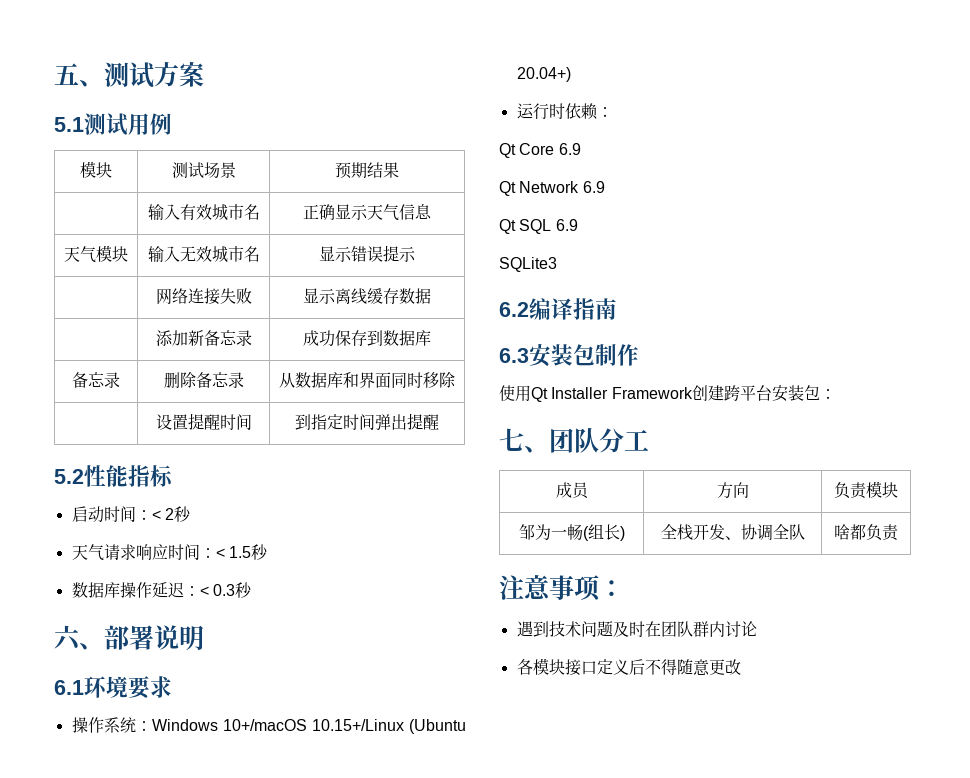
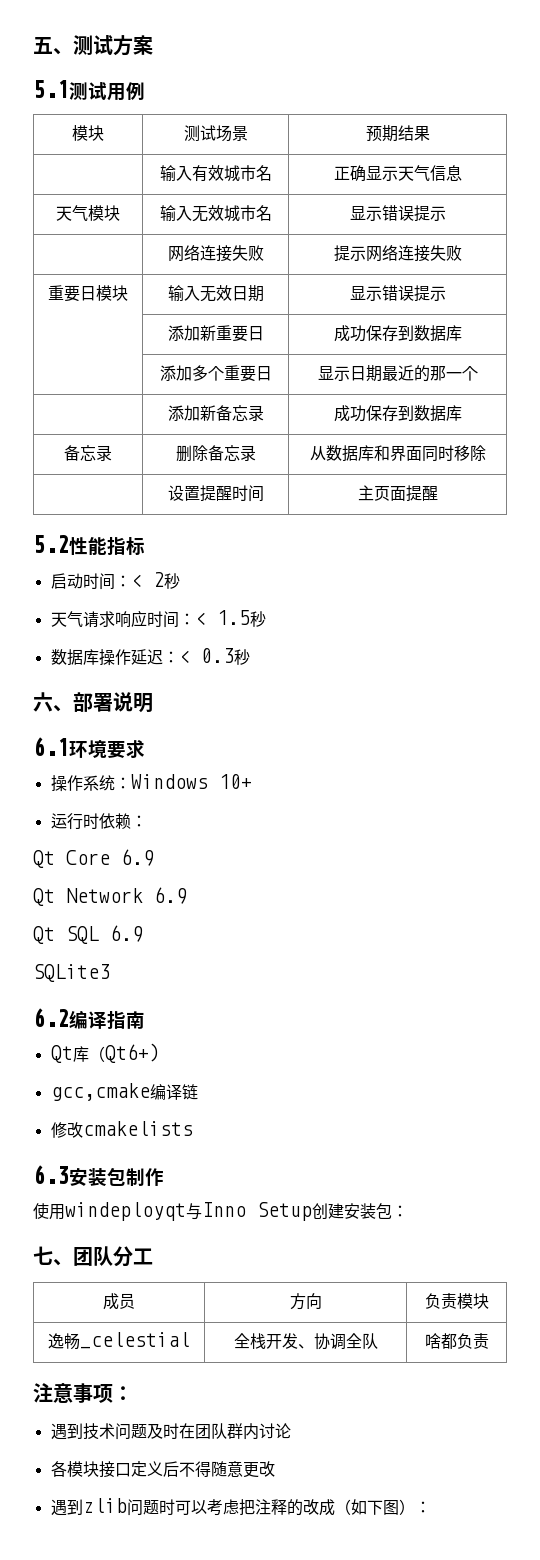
- | 网络连接失败 | 显示离线缓存数据
+ | 网络连接失败 | 提示网络连接失败
+ 重要日模块 | 输入无效日期 | 显示错误提示
+ | 添加新重要日 | 成功保存到数据库
+ | 添加多个重要日 | 显示日期最近的那一个
- | 设置提醒时间 | 到指定时间弹出提醒
+ | 设置提醒时间 | 主页面提醒
- 操作系统：Windows 10+/macOS 10.15+/Linux (Ubuntu 20.04+)
+ 操作系统：Windows 10+
+ Qt库（Qt6+)
+ gcc,cmake编译链
+ 修改cmakelists
- 使用Qt Installer Framework创建跨平台安装包：
+ 使用windeployqt与Inno Setup创建安装包：
- 邹为一畅(组长) | 全栈开发、协调全队 | 啥都负责
+ 逸畅_celestial | 全栈开发、协调全队 | 啥都负责
+ 遇到zlib问题时可以考虑把注释的改成（如下图）：

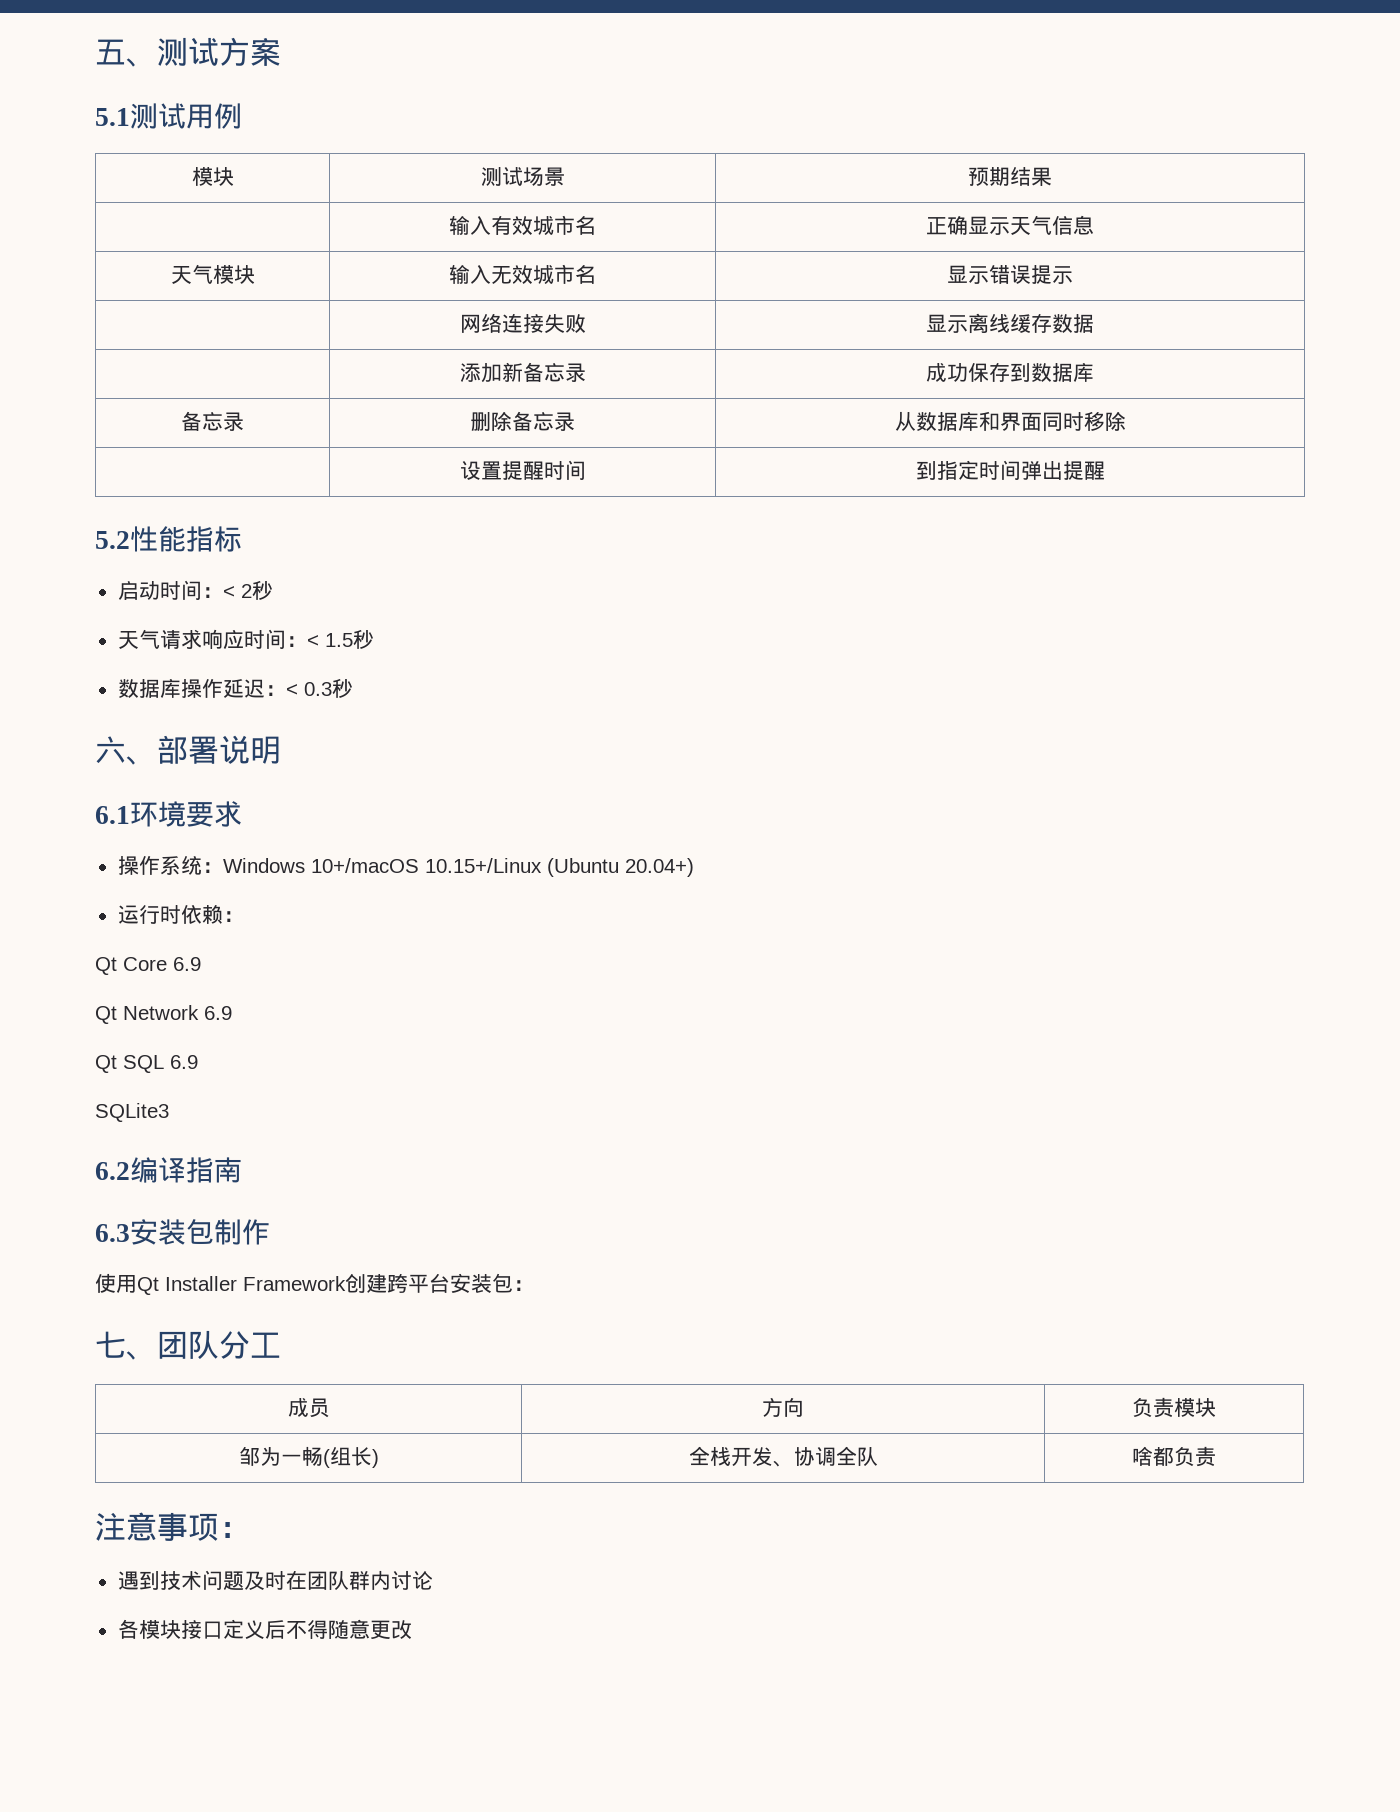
- | 网络连接失败 | 提示网络连接失败
- 重要日模块 | 输入无效日期 | 显示错误提示
- | 添加新重要日 | 成功保存到数据库
- | 添加多个重要日 | 显示日期最近的那一个
+ | 网络连接失败 | 显示离线缓存数据
- | 设置提醒时间 | 主页面提醒
+ | 设置提醒时间 | 到指定时间弹出提醒
- 操作系统：Windows 10+
+ 操作系统：Windows 10+/macOS 10.15+/Linux (Ubuntu 20.04+)
- Qt库（Qt6+)
- gcc,cmake编译链
- 修改cmakelists
- 使用windeployqt与Inno Setup创建安装包：
+ 使用Qt Installer Framework创建跨平台安装包：
- 逸畅_celestial | 全栈开发、协调全队 | 啥都负责
+ 邹为一畅(组长) | 全栈开发、协调全队 | 啥都负责
- 遇到zlib问题时可以考虑把注释的改成（如下图）：

